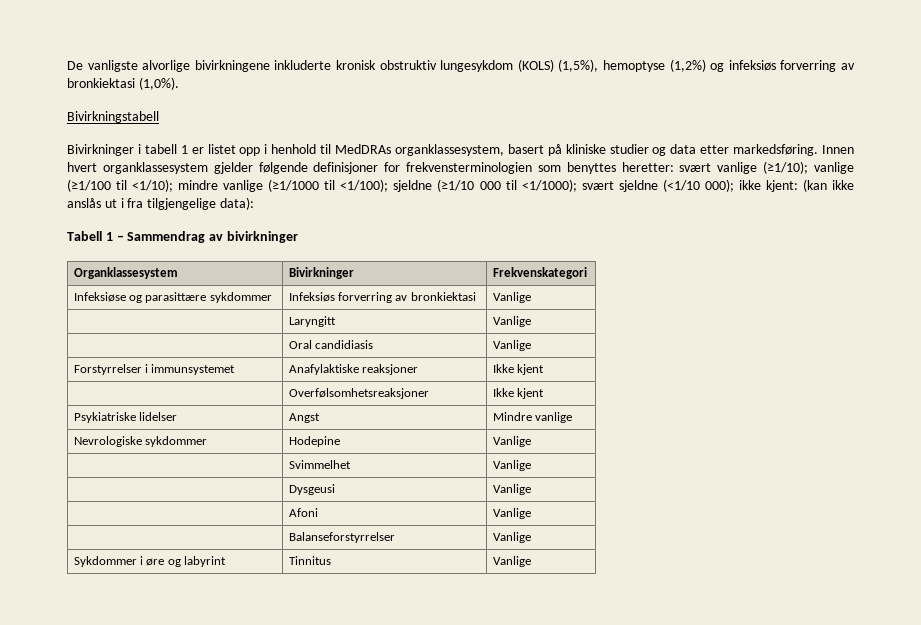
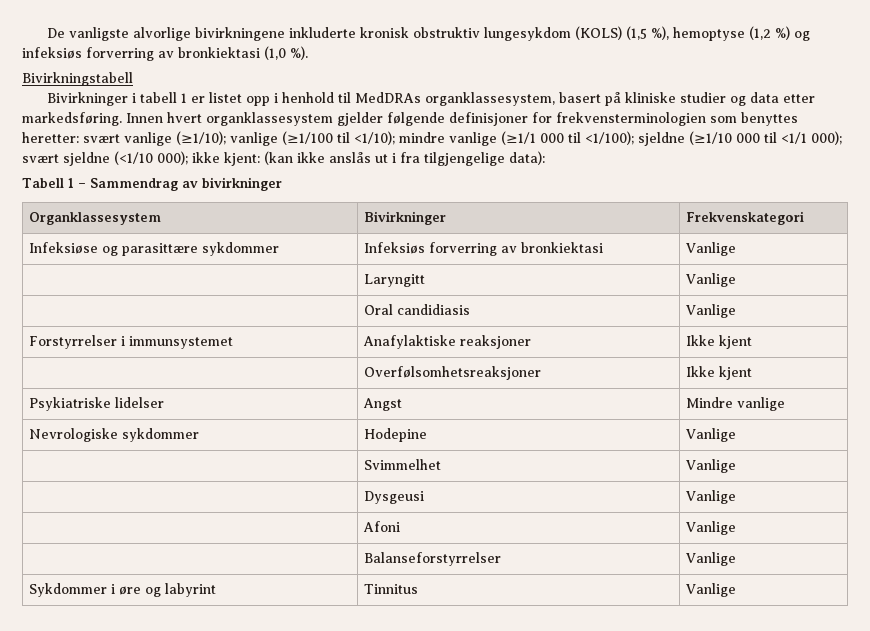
- De vanligste alvorlige bivirkningene inkluderte kronisk obstruktiv lungesykdom (KOLS) (1,5%), hemoptyse (1,2%) og infeksiøs forverring av bronkiektasi (1,0%).
+ De vanligste alvorlige bivirkningene inkluderte kronisk obstruktiv lungesykdom (KOLS) (1,5 %), hemoptyse (1,2 %) og infeksiøs forverring av bronkiektasi (1,0 %).
- Innen hvert organklassesystem gjelder følgende definisjoner for frekvensterminologien som benyttes heretter: svært vanlige (≥1/10); vanlige (≥1/100 til <1/10); mindre vanlige (≥1/1000 til <1/100); sjeldne (≥1/10 000 til <1/1000); svært sjeldne (<1/10 000); ikke kjent: (kan ikke anslås ut i fra tilgjengelige data):
+ Innen hvert organklassesystem gjelder følgende definisjoner for frekvensterminologien som benyttes heretter: svært vanlige (≥1/10); vanlige (≥1/100 til <1/10); mindre vanlige (≥1/1 000 til <1/100); sjeldne (≥1/10 000 til <1/1 000); svært sjeldne (<1/10 000); ikke kjent: (kan ikke anslås ut i fra tilgjengelige data):

